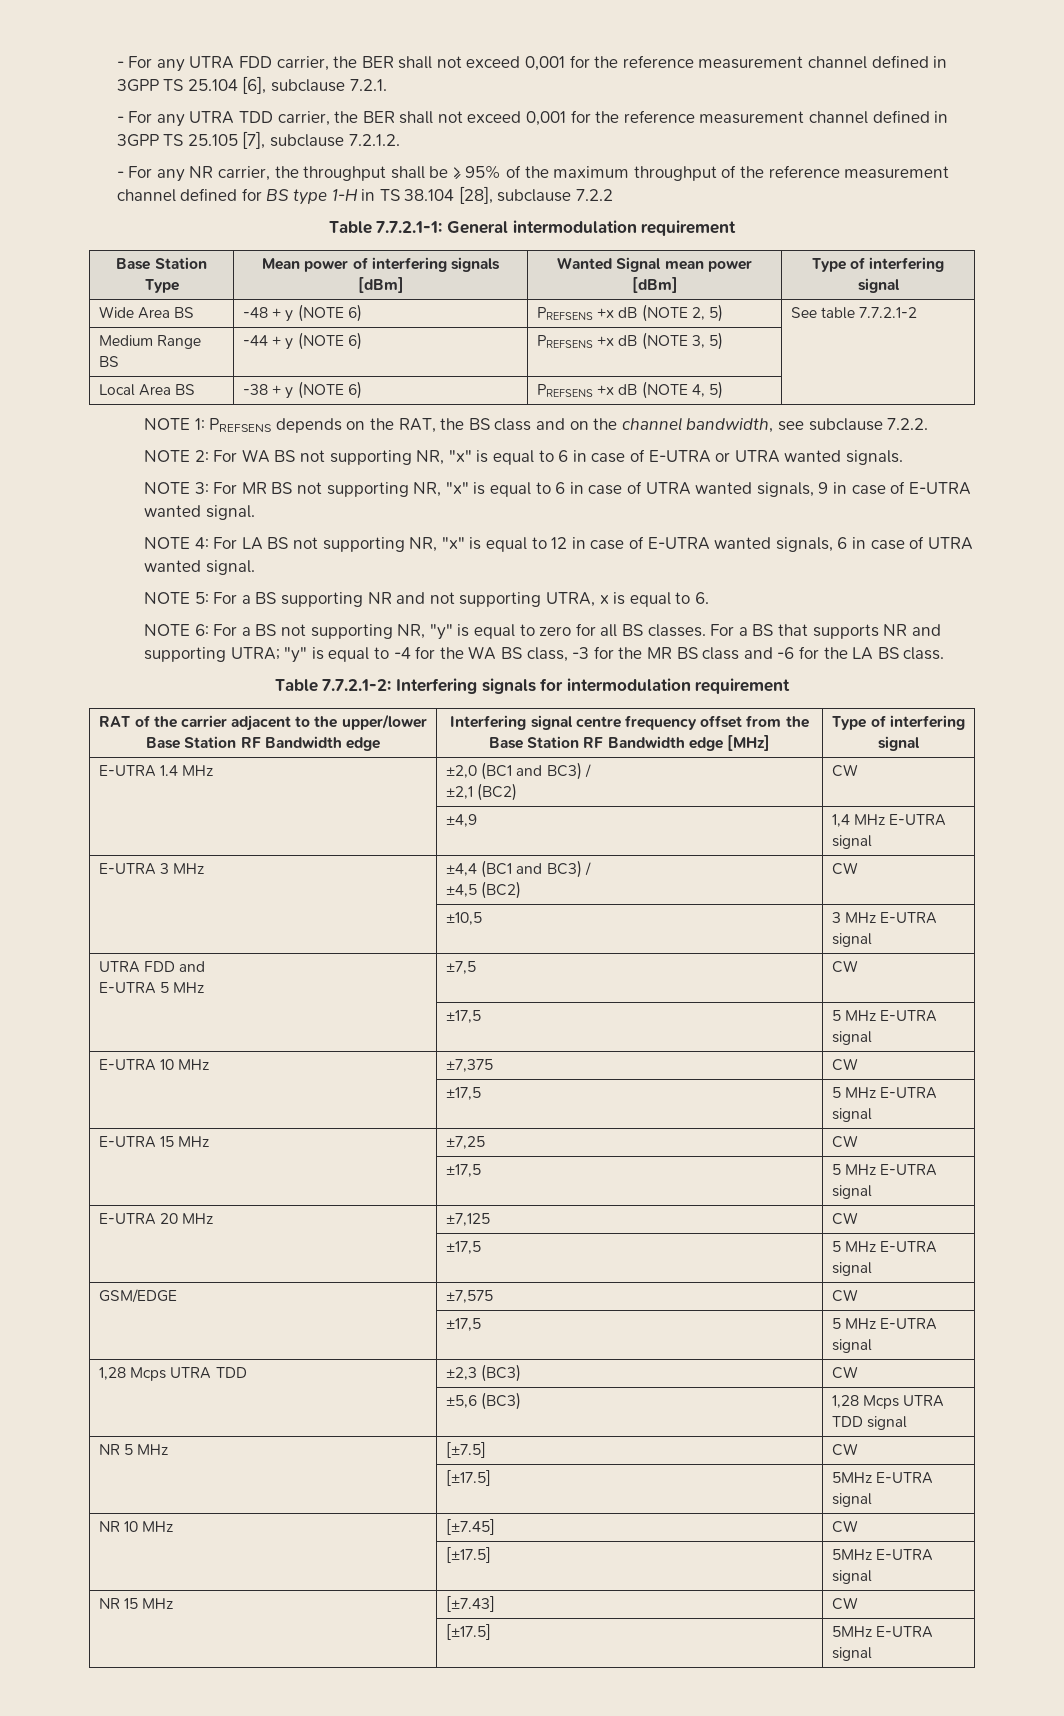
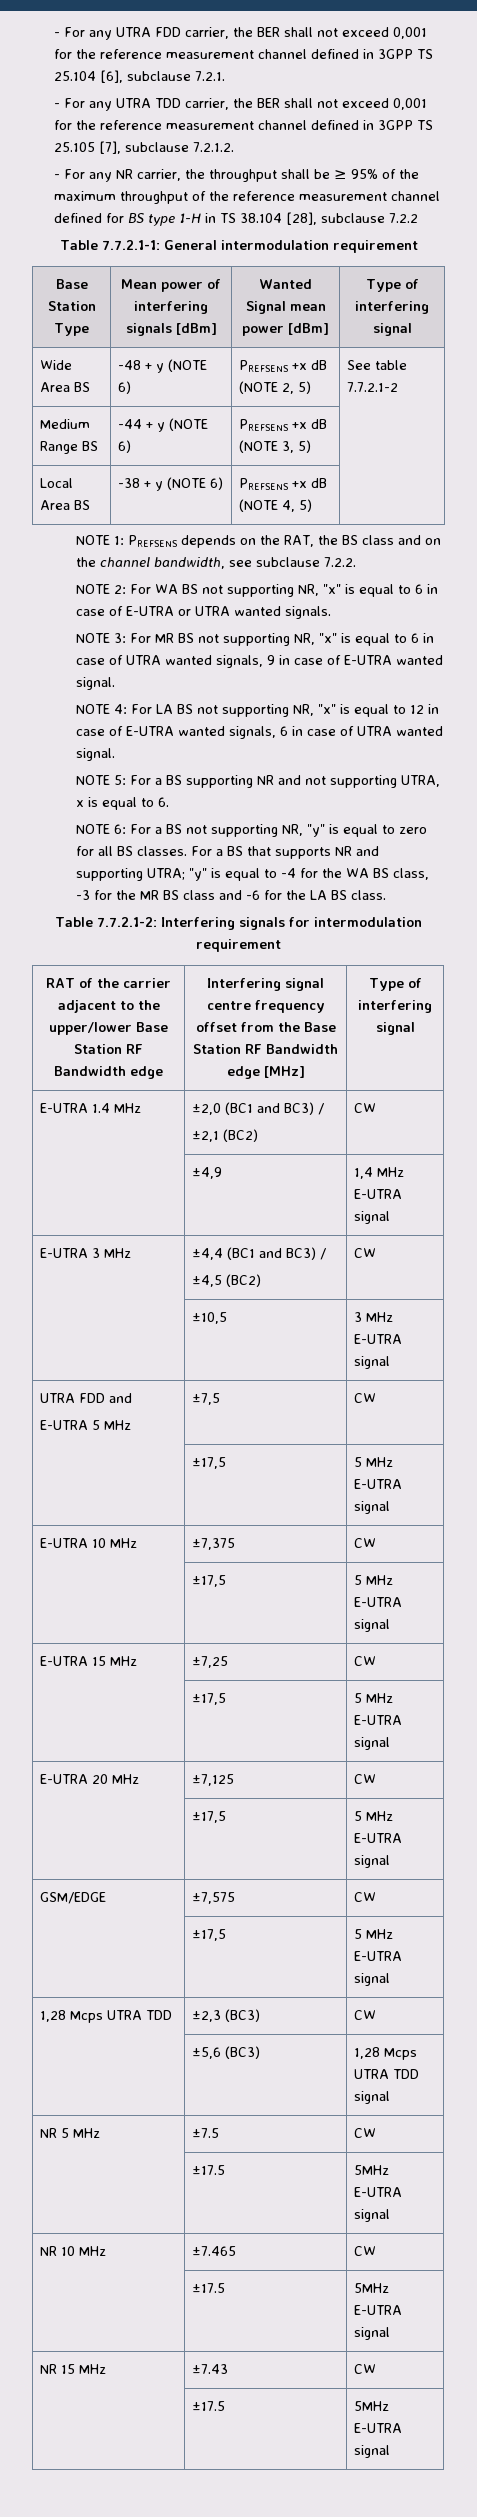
- NR 5 MHz | [±7.5] | CW
- | [±17.5] | 5MHz E-UTRA signal
+ NR 5 MHz | ±7.5 | CW
+ | ±17.5 | 5MHz E-UTRA signal
- NR 10 MHz | [±7.45] | CW
- | [±17.5] | 5MHz E-UTRA signal
+ NR 10 MHz | ±7.465 | CW
+ | ±17.5 | 5MHz E-UTRA signal
- NR 15 MHz | [±7.43] | CW
- | [±17.5] | 5MHz E-UTRA signal
+ NR 15 MHz | ±7.43 | CW
+ | ±17.5 | 5MHz E-UTRA signal

